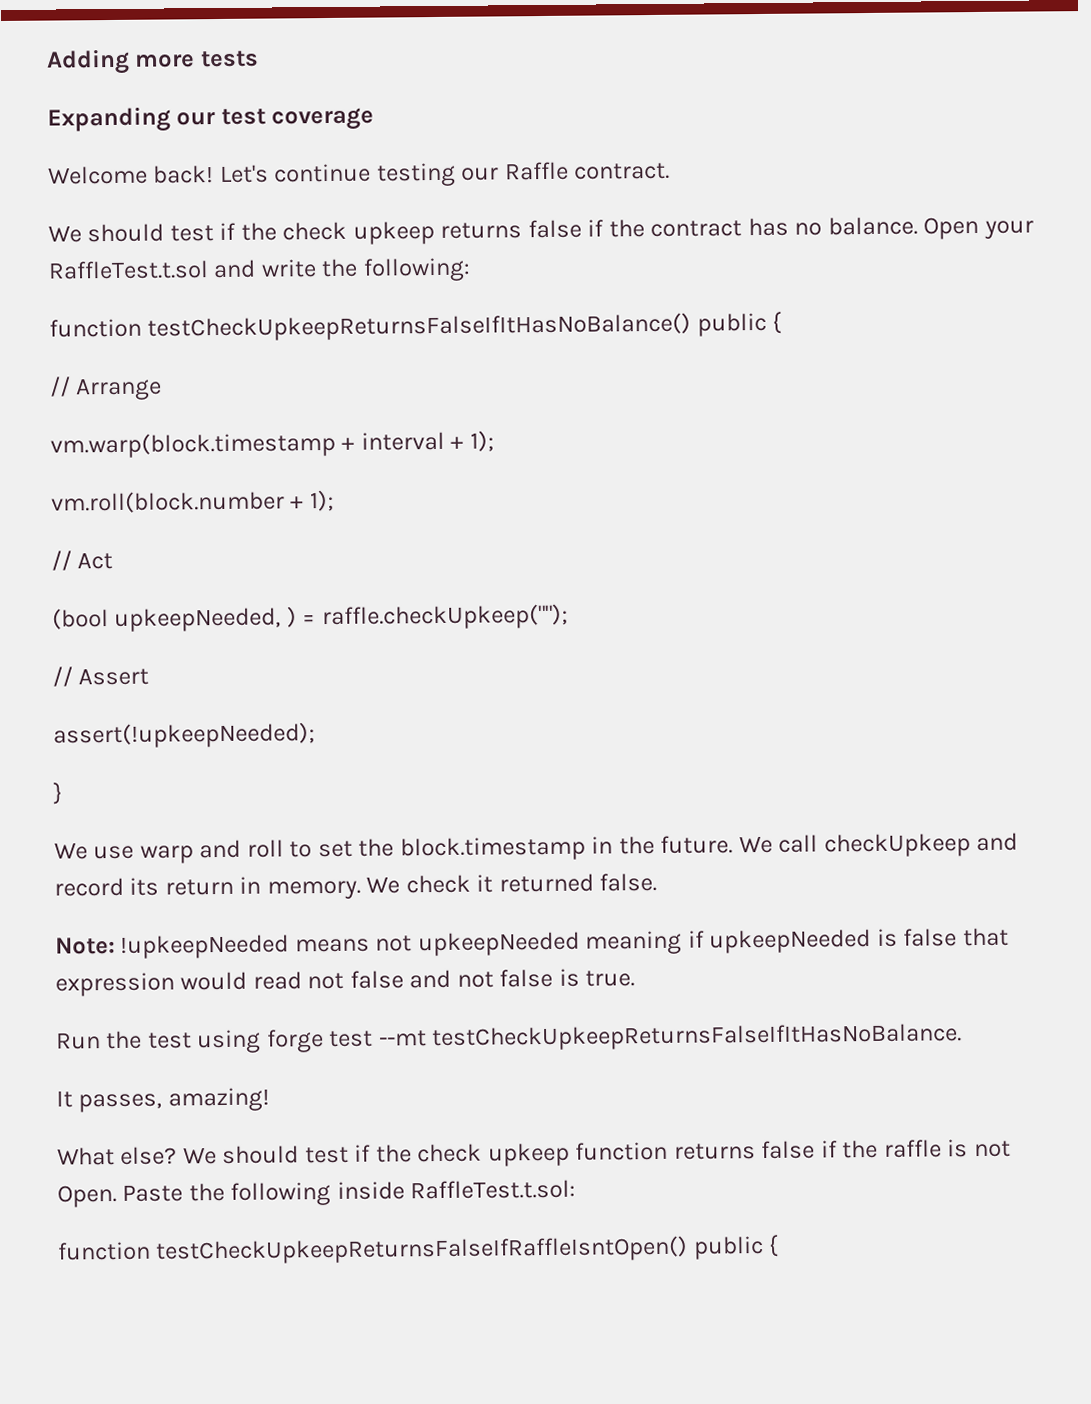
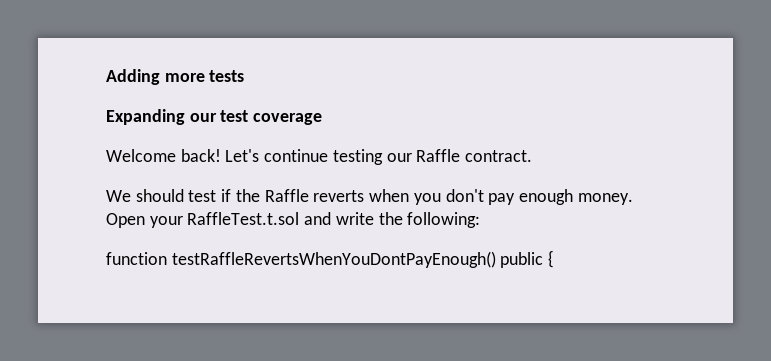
- We should test if the check upkeep returns false if the contract has no balance.
+ We should test if the Raffle reverts when you don't pay enough money.
- function testCheckUpkeepReturnsFalseIfItHasNoBalance() public {
- // Arrange
- vm.warp(block.timestamp + interval + 1);
- vm.roll(block.number + 1);
- // Act
- (bool upkeepNeeded, ) = raffle.checkUpkeep("");
- // Assert
- assert(!upkeepNeeded);
- }
- We use warp and roll to set the block.timestamp in the future. We call checkUpkeep and record its return in memory. We check it returned false.
- Note: !upkeepNeeded means not upkeepNeeded meaning if upkeepNeeded is false that expression would read not false and not false is true.
- Run the test using forge test --mt testCheckUpkeepReturnsFalseIfItHasNoBalance.
- It passes, amazing!
- What else? We should test if the check upkeep function returns false if the raffle is not Open. Paste the following inside RaffleTest.t.sol:
- function testCheckUpkeepReturnsFalseIfRaffleIsntOpen() public {
+ function testRaffleRevertsWhenYouDontPayEnough() public {

